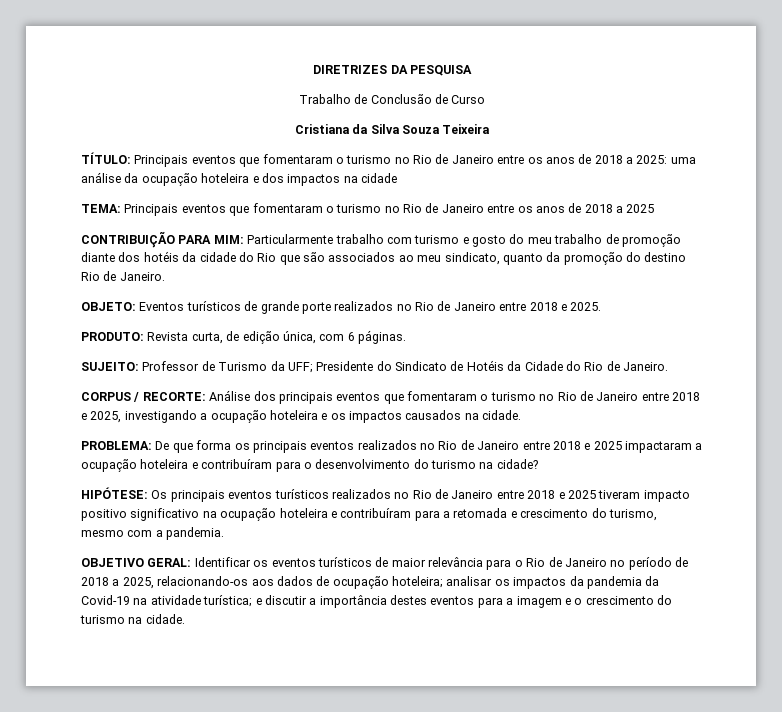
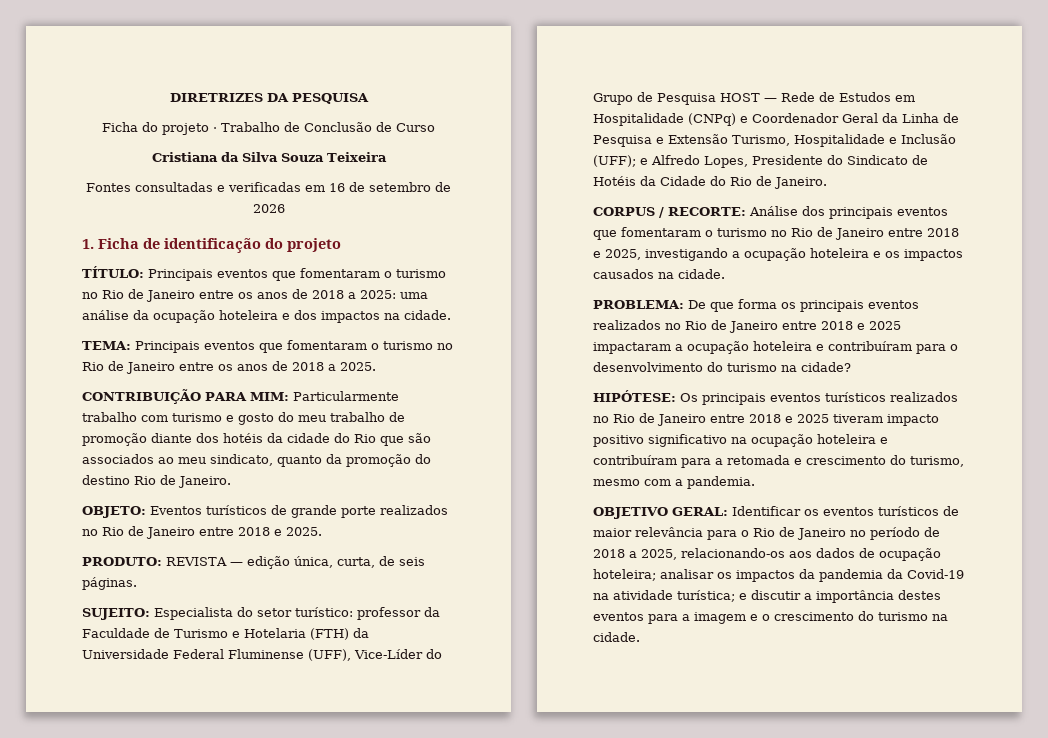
- Trabalho de Conclusão de Curso
+ Ficha do projeto · Trabalho de Conclusão de Curso
+ Fontes consultadas e verificadas em 16 de setembro de 2026
+ 1. Ficha de identificação do projeto
- TÍTULO: Principais eventos que fomentaram o turismo no Rio de Janeiro entre os anos de 2018 a 2025: uma análise da ocupação hoteleira e dos impactos na cidade
+ TÍTULO: Principais eventos que fomentaram o turismo no Rio de Janeiro entre os anos de 2018 a 2025: uma análise da ocupação hoteleira e dos impactos na cidade.
- TEMA: Principais eventos que fomentaram o turismo no Rio de Janeiro entre os anos de 2018 a 2025
+ TEMA: Principais eventos que fomentaram o turismo no Rio de Janeiro entre os anos de 2018 a 2025.
- PRODUTO: Revista curta, de edição única, com 6 páginas.
- SUJEITO: Professor de Turismo da UFF; Presidente do Sindicato de Hotéis da Cidade do Rio de Janeiro.
+ PRODUTO: REVISTA — edição única, curta, de seis páginas.
+ SUJEITO: Especialista do setor turístico: professor da Faculdade de Turismo e Hotelaria (FTH) da Universidade Federal Fluminense (UFF), Vice-Líder do Grupo de Pesquisa HOST — Rede de Estudos em Hospitalidade (CNPq) e Coordenador Geral da Linha de Pesquisa e Extensão Turismo, Hospitalidade e Inclusão (UFF); e Alfredo Lopes, Presidente do Sindicato de Hotéis da Cidade do Rio de Janeiro.

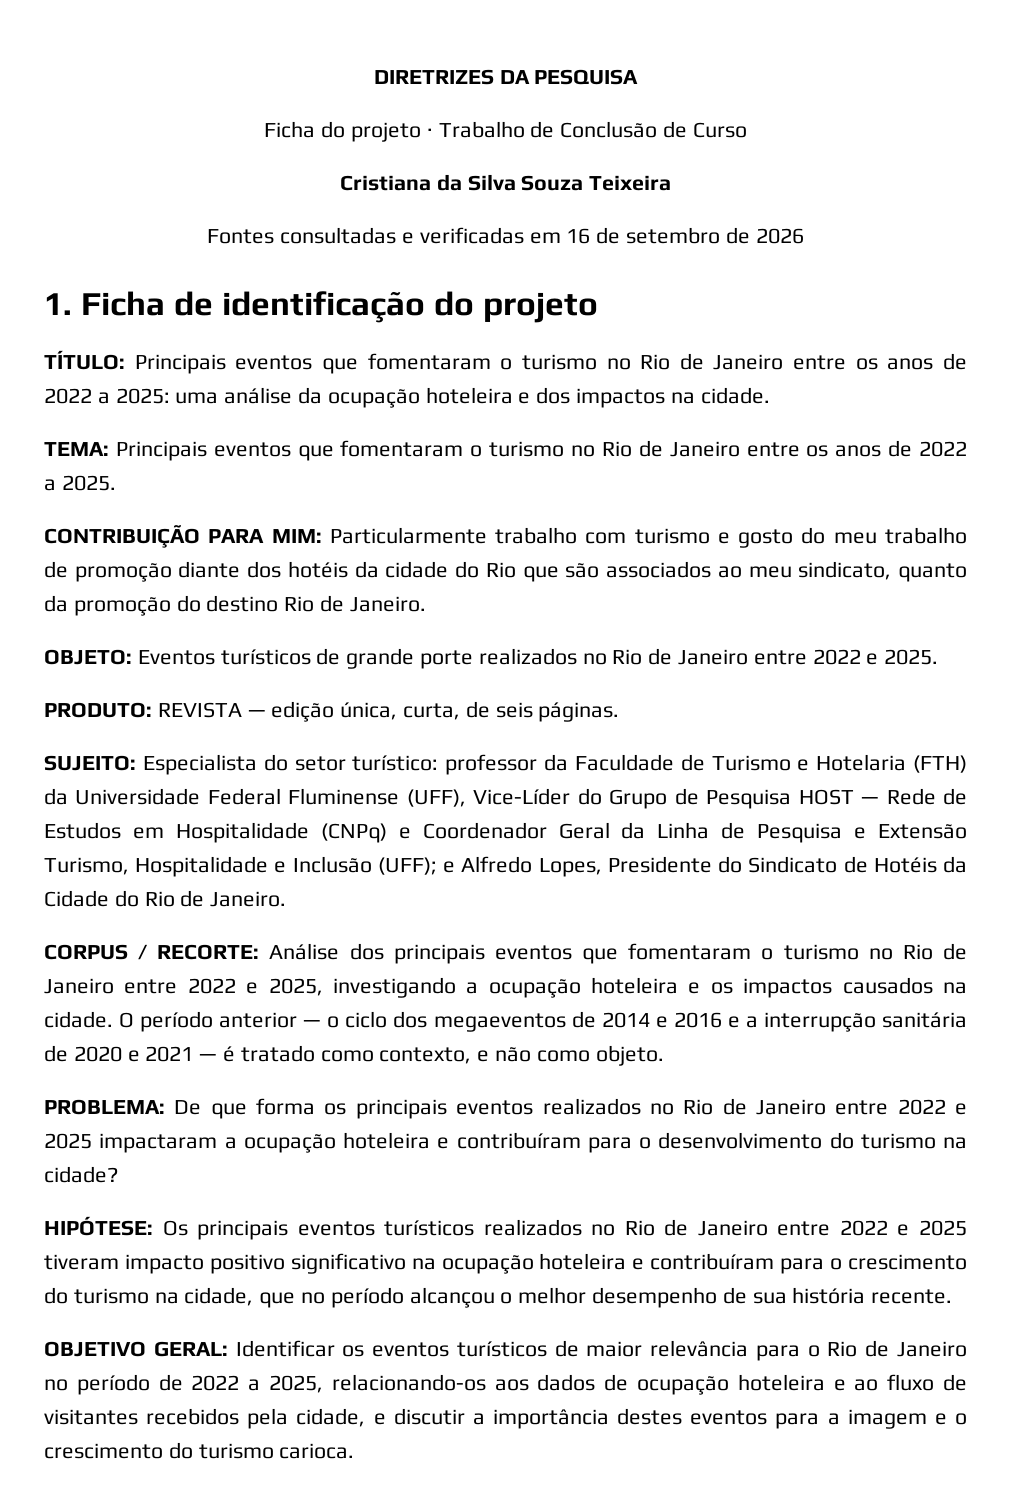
- TÍTULO: Principais eventos que fomentaram o turismo no Rio de Janeiro entre os anos de 2018 a 2025: uma análise da ocupação hoteleira e dos impactos na cidade.
+ TÍTULO: Principais eventos que fomentaram o turismo no Rio de Janeiro entre os anos de 2022 a 2025: uma análise da ocupação hoteleira e dos impactos na cidade.
- TEMA: Principais eventos que fomentaram o turismo no Rio de Janeiro entre os anos de 2018 a 2025.
+ TEMA: Principais eventos que fomentaram o turismo no Rio de Janeiro entre os anos de 2022 a 2025.
- OBJETO: Eventos turísticos de grande porte realizados no Rio de Janeiro entre 2018 e 2025.
+ OBJETO: Eventos turísticos de grande porte realizados no Rio de Janeiro entre 2022 e 2025.
- CORPUS / RECORTE: Análise dos principais eventos que fomentaram o turismo no Rio de Janeiro entre 2018 e 2025, investigando a ocupação hoteleira e os impactos causados na cidade.
+ CORPUS / RECORTE: Análise dos principais eventos que fomentaram o turismo no Rio de Janeiro entre 2022 e 2025, investigando a ocupação hoteleira e os impactos causados na cidade. O período anterior — o ciclo dos megaeventos de 2014 e 2016 e a interrupção sanitária de 2020 e 2021 — é tratado como contexto, e não como objeto.
- PROBLEMA: De que forma os principais eventos realizados no Rio de Janeiro entre 2018 e 2025 impactaram a ocupação hoteleira e contribuíram para o desenvolvimento do turismo na cidade?
+ PROBLEMA: De que forma os principais eventos realizados no Rio de Janeiro entre 2022 e 2025 impactaram a ocupação hoteleira e contribuíram para o desenvolvimento do turismo na cidade?
- HIPÓTESE: Os principais eventos turísticos realizados no Rio de Janeiro entre 2018 e 2025 tiveram impacto positivo significativo na ocupação hoteleira e contribuíram para a retomada e crescimento do turismo, mesmo com a pandemia.
+ HIPÓTESE: Os principais eventos turísticos realizados no Rio de Janeiro entre 2022 e 2025 tiveram impacto positivo significativo na ocupação hoteleira e contribuíram para o crescimento do turismo na cidade, que no período alcançou o melhor desempenho de sua história recente.
- OBJETIVO GERAL: Identificar os eventos turísticos de maior relevância para o Rio de Janeiro no período de 2018 a 2025, relacionando-os aos dados de ocupação hoteleira; analisar os impactos da pandemia da Covid-19 na atividade turística; e discutir a importância destes eventos para a imagem e o crescimento do turismo na cidade.
+ OBJETIVO GERAL: Identificar os eventos turísticos de maior relevância para o Rio de Janeiro no período de 2022 a 2025, relacionando-os aos dados de ocupação hoteleira e ao fluxo de visitantes recebidos pela cidade, e discutir a importância destes eventos para a imagem e o crescimento do turismo carioca.

